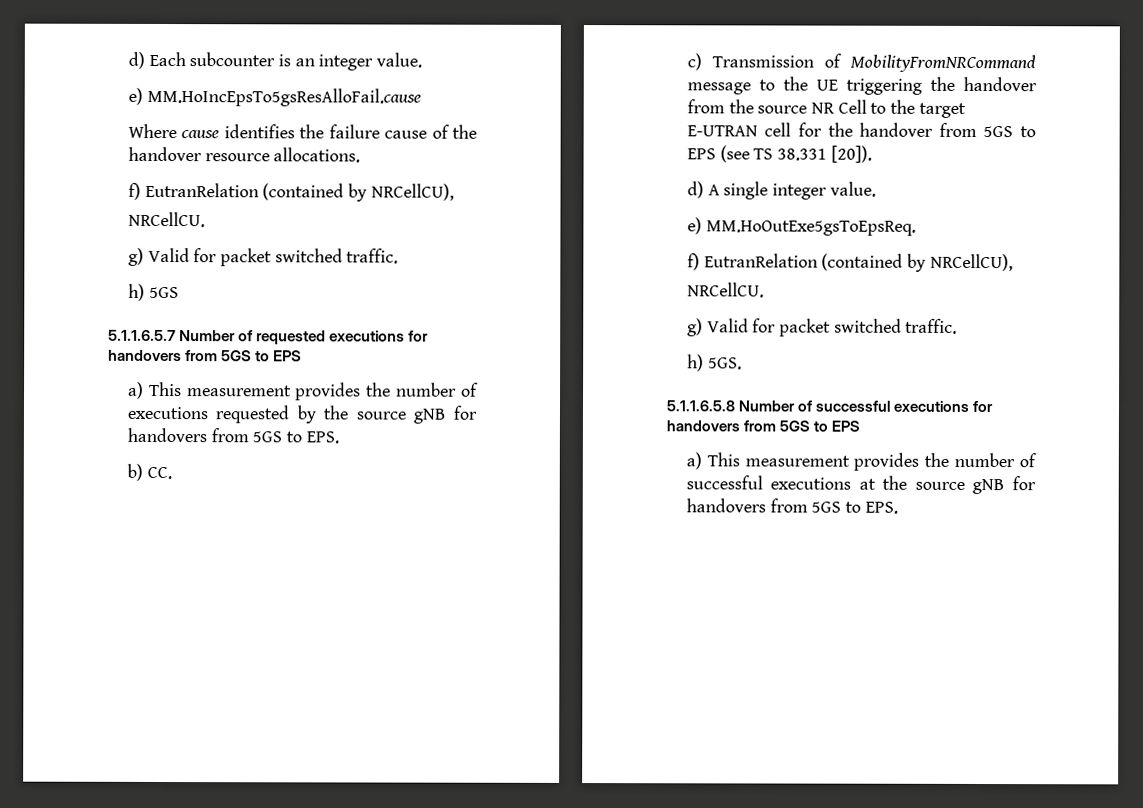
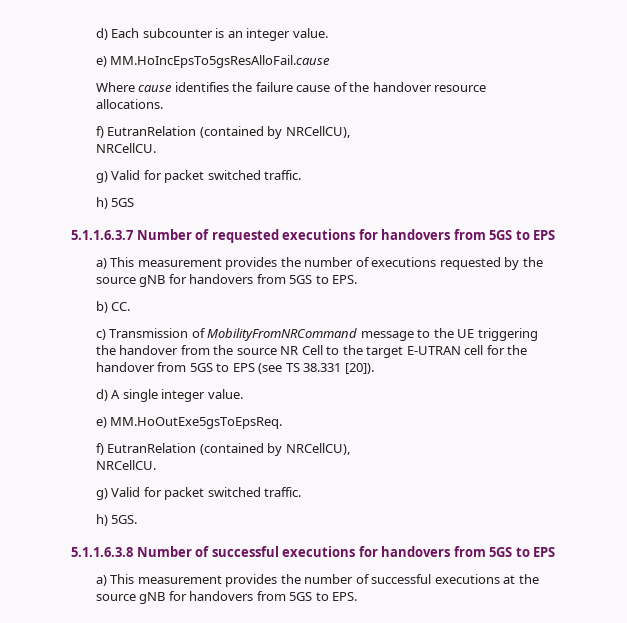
- 5.1.1.6.5.7 Number of requested executions for handovers from 5GS to EPS
+ 5.1.1.6.3.7 Number of requested executions for handovers from 5GS to EPS
- 5.1.1.6.5.8 Number of successful executions for handovers from 5GS to EPS
+ 5.1.1.6.3.8 Number of successful executions for handovers from 5GS to EPS

